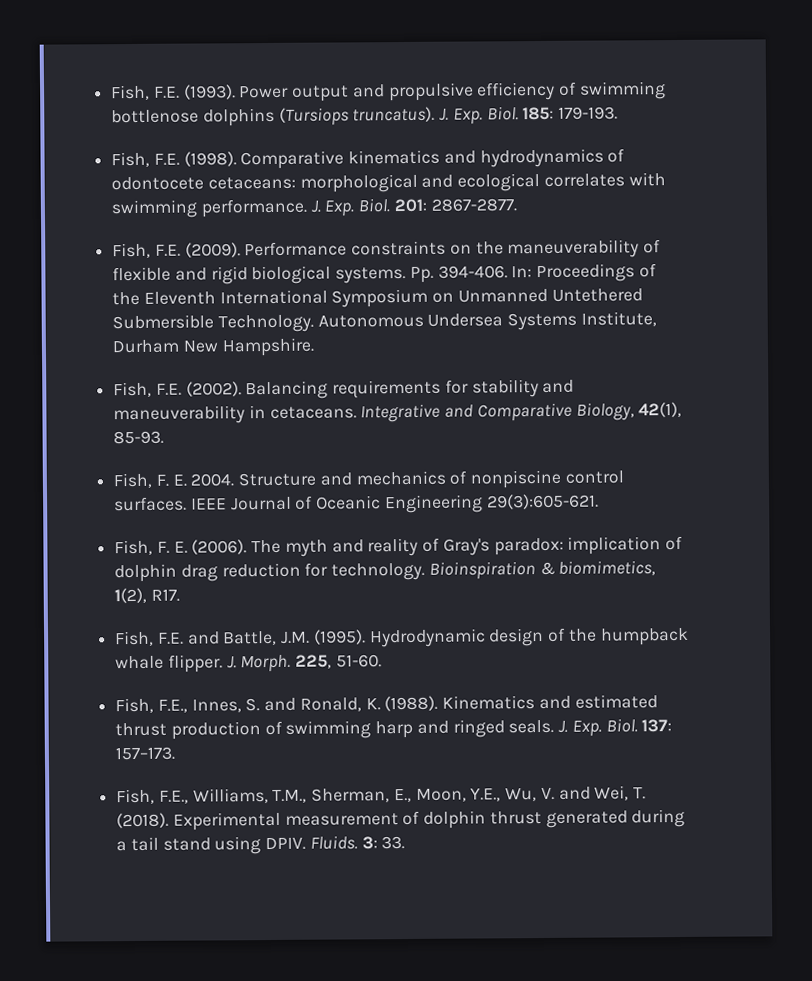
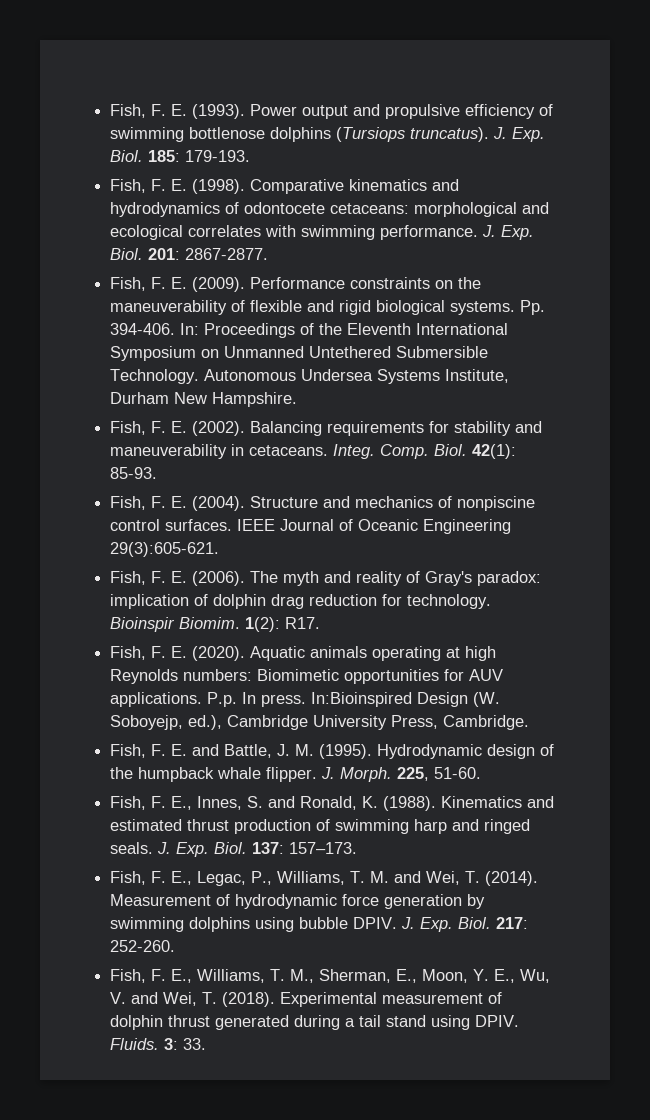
- Fish, F.E. (1993).
+ Fish, F. E. (1993).
- Fish, F.E. (1998).
+ Fish, F. E. (1998).
- Fish, F.E. (2009).
+ Fish, F. E. (2009).
- Fish, F.E. (2002).
+ Fish, F. E. (2002).
- Integrative and Comparative Biology, 42(1), 85-93.
+ Integ. Comp. Biol. 42(1): 85-93.
- Fish, F. E. 2004.
+ Fish, F. E. (2004).
- Bioinspiration & biomimetics, 1(2), R17.
- Fish, F.E. and Battle, J.M. (1995).
+ Bioinspir Biomim. 1(2): R17.
+ Fish, F. E. (2020). Aquatic animals operating at high Reynolds numbers: Biomimetic opportunities for AUV applications. P.p. In press. In:Bioinspired Design (W. Soboyejp, ed.), Cambridge University Press, Cambridge.
+ Fish, F. E. and Battle, J. M. (1995).
- Fish, F.E., Innes, S. and Ronald, K. (1988).
+ Fish, F. E., Innes, S. and Ronald, K. (1988).
- Fish, F.E., Williams, T.M., Sherman, E., Moon, Y.E., Wu, V. and Wei, T. (2018).
+ Fish, F. E., Legac, P., Williams, T. M. and Wei, T. (2014). Measurement of hydrodynamic force generation by swimming dolphins using bubble DPIV. J. Exp. Biol. 217: 252-260.
+ Fish, F. E., Williams, T. M., Sherman, E., Moon, Y. E., Wu, V. and Wei, T. (2018).

